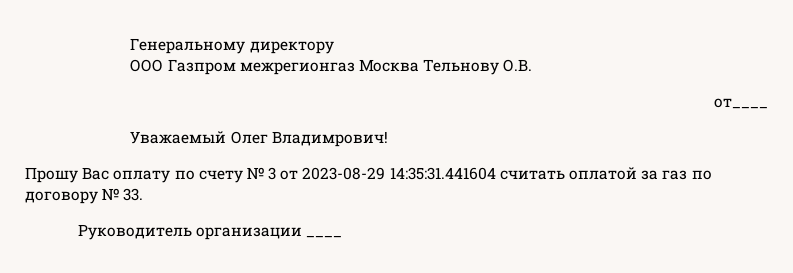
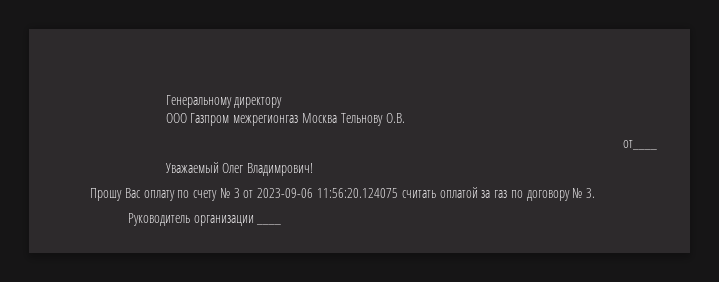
- Прошу Вас оплату по счету № 3 от 2023-08-29 14:35:31.441604 считать оплатой за газ по договору № 33.
+ Прошу Вас оплату по счету № 3 от 2023-09-06 11:56:20.124075 считать оплатой за газ по договору № 3.

